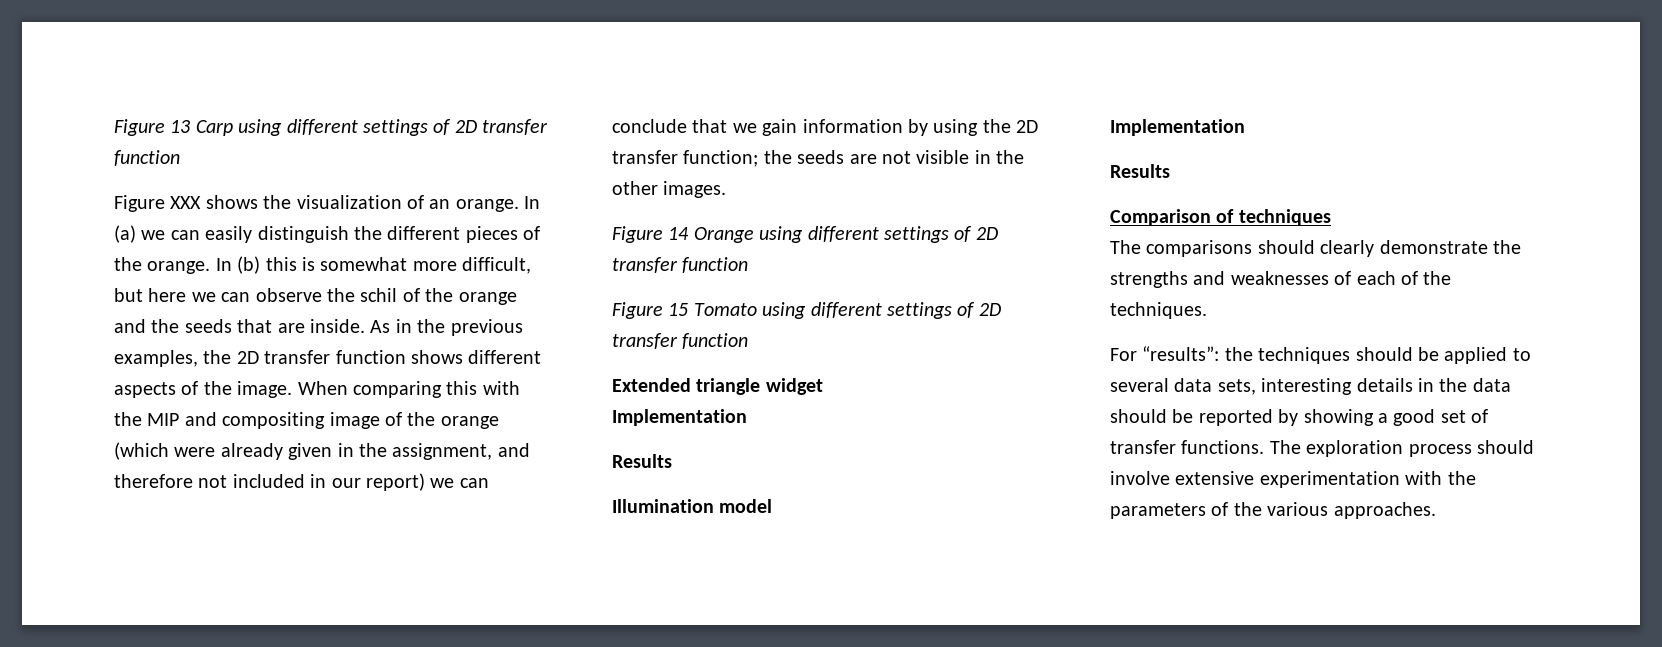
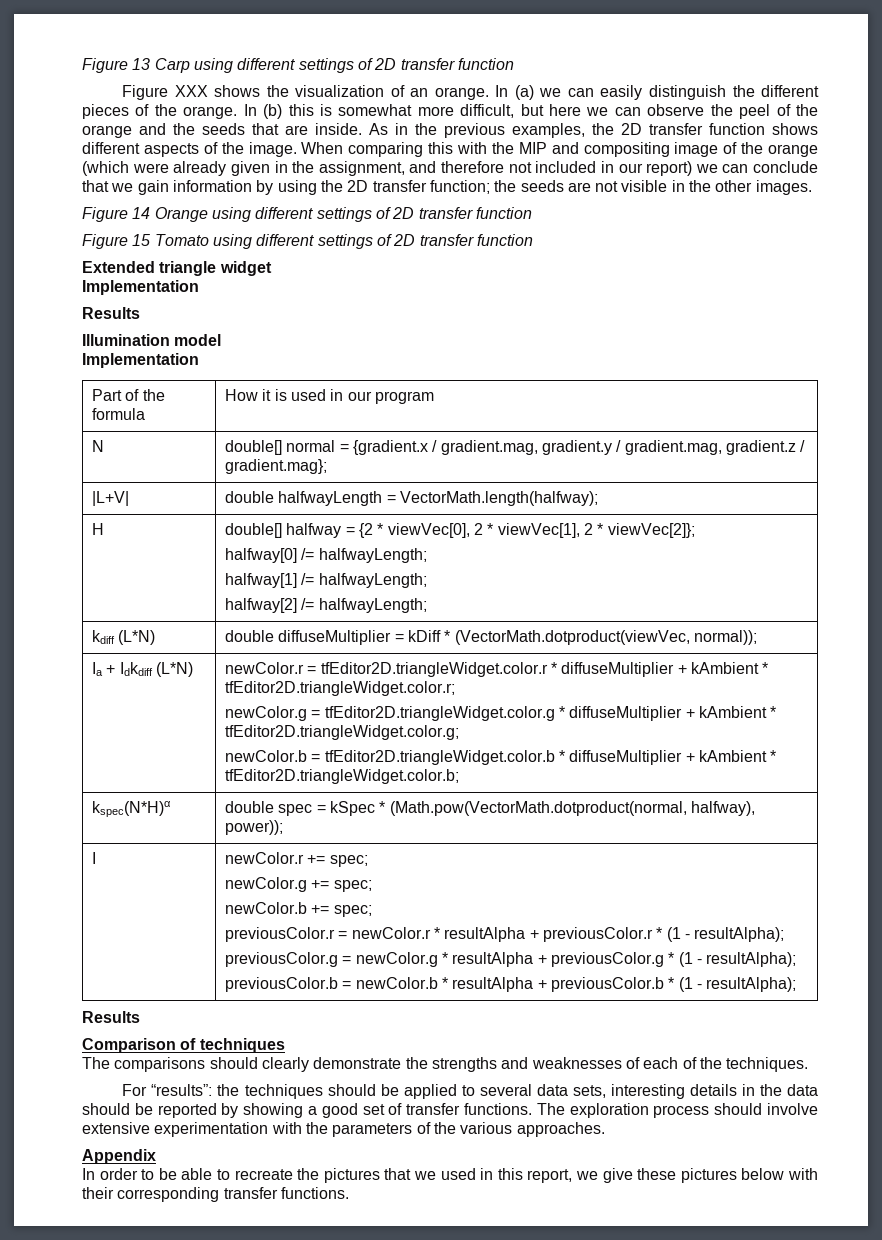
- In (b) this is somewhat more difficult, but here we can observe the schil of the orange and the seeds that are inside.
+ In (b) this is somewhat more difficult, but here we can observe the peel of the orange and the seeds that are inside.
+ Part of the formula | How it is used in our program
+ N | double[] normal = {gradient.x / gradient.mag, gradient.y / gradient.mag, gradient.z / gradient.mag};
+ |L+V| | double halfwayLength = VectorMath.length(halfway);
+ H | double[] halfway = {2 * viewVec[0], 2 * viewVec[1], 2 * viewVec[2]};
+ halfway[0] /= halfwayLength;
+ halfway[1] /= halfwayLength;
+ halfway[2] /= halfwayLength;
+ kdiff (L*N) | double diffuseMultiplier = kDiff * (VectorMath.dotproduct(viewVec, normal));
+ Ia + Idkdiff (L*N) | newColor.r = tfEditor2D.triangleWidget.color.r * diffuseMultiplier + kAmbient * tfEditor2D.triangleWidget.color.r;
+ newColor.g = tfEditor2D.triangleWidget.color.g * diffuseMultiplier + kAmbient * tfEditor2D.triangleWidget.color.g;
+ newColor.b = tfEditor2D.triangleWidget.color.b * diffuseMultiplier + kAmbient * tfEditor2D.triangleWidget.color.b;
+ kspec(N*H)α | double spec = kSpec * (Math.pow(VectorMath.dotproduct(normal, halfway), power));
+ I | newColor.r += spec;
+ newColor.g += spec;
+ newColor.b += spec;
+ previousColor.r = newColor.r * resultAlpha + previousColor.r * (1 - resultAlpha);
+ previousColor.g = newColor.g * resultAlpha + previousColor.g * (1 - resultAlpha);
+ previousColor.b = newColor.b * resultAlpha + previousColor.b * (1 - resultAlpha);
+ Appendix
+ In order to be able to recreate the pictures that we used in this report, we give these pictures below with their corresponding transfer functions.

